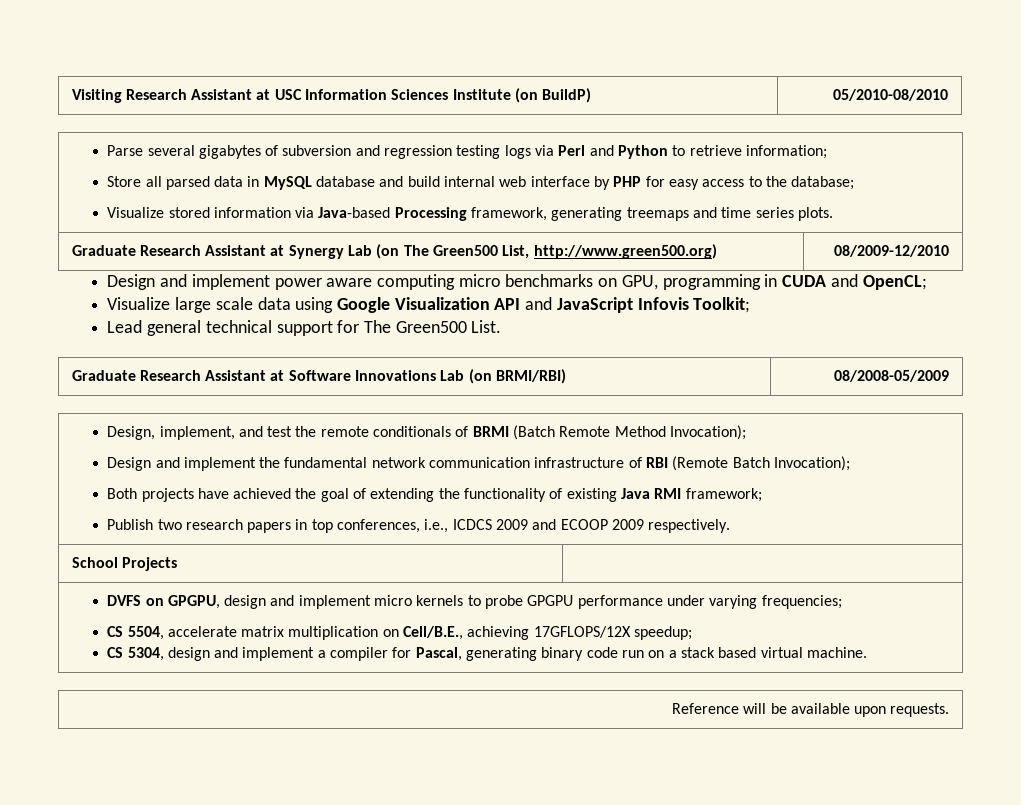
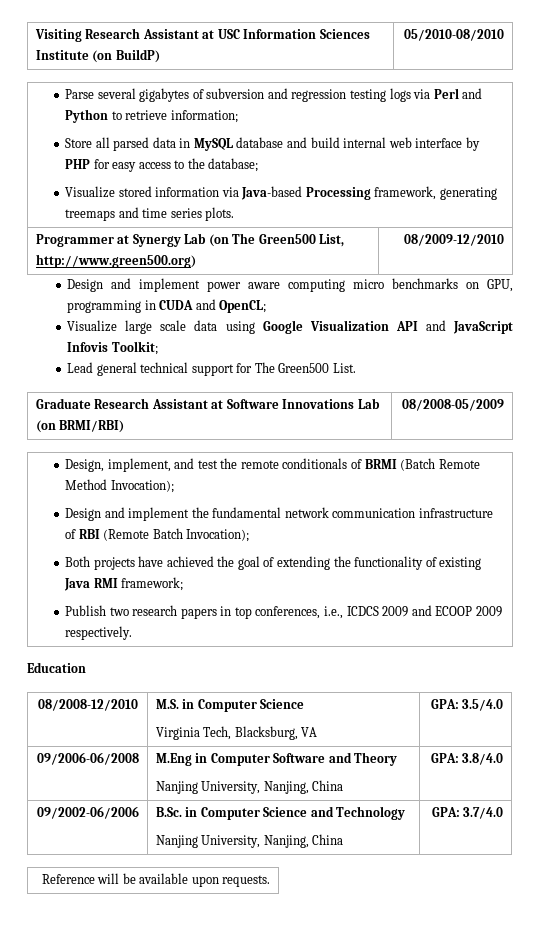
- Graduate Research Assistant at Synergy Lab (on The Green500 List, http://www.green500.org) | 08/2009-12/2010
+ Programmer at Synergy Lab (on The Green500 List, http://www.green500.org) | 08/2009-12/2010
- School Projects |
- DVFS on GPGPU, design and implement micro kernels to probe GPGPU performance under varying frequencies;
- CS 5504, accelerate matrix multiplication on Cell/B.E., achieving 17GFLOPS/12X speedup;
- CS 5304, design and implement a compiler for Pascal, generating binary code run on a stack based virtual machine.
+ Education
+ 08/2008-12/2010 | M.S. in Computer Science
+ Virginia Tech, Blacksburg, VA | GPA: 3.5/4.0
+ 09/2006-06/2008 | M.Eng in Computer Software and Theory
+ Nanjing University, Nanjing, China | GPA: 3.8/4.0
+ 09/2002-06/2006 | B.Sc. in Computer Science and Technology
+ Nanjing University, Nanjing, China | GPA: 3.7/4.0

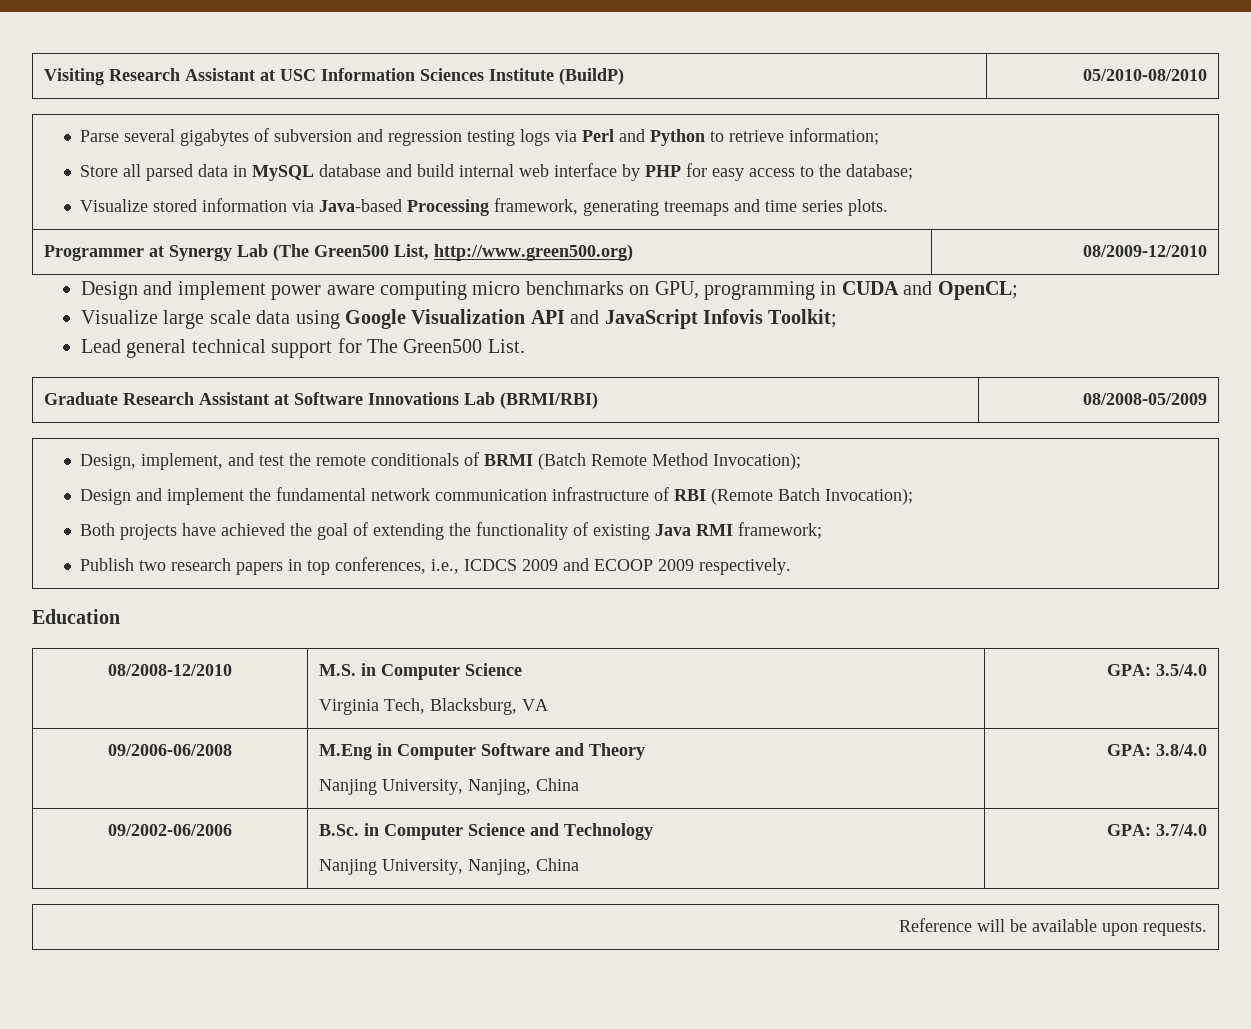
- Visiting Research Assistant at USC Information Sciences Institute (on BuildP) | 05/2010-08/2010
+ Visiting Research Assistant at USC Information Sciences Institute (BuildP) | 05/2010-08/2010
- Programmer at Synergy Lab (on The Green500 List, http://www.green500.org) | 08/2009-12/2010
+ Programmer at Synergy Lab (The Green500 List, http://www.green500.org) | 08/2009-12/2010
- Graduate Research Assistant at Software Innovations Lab (on BRMI/RBI) | 08/2008-05/2009
+ Graduate Research Assistant at Software Innovations Lab (BRMI/RBI) | 08/2008-05/2009

